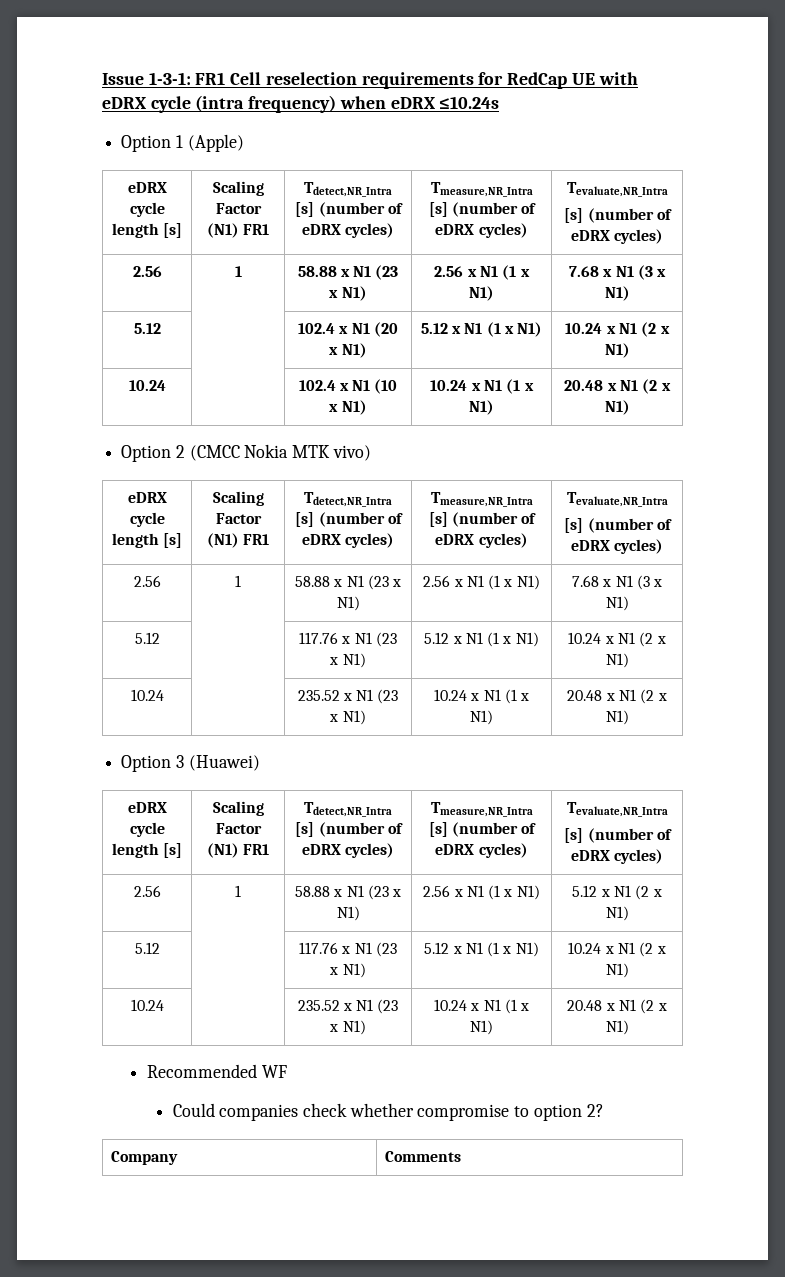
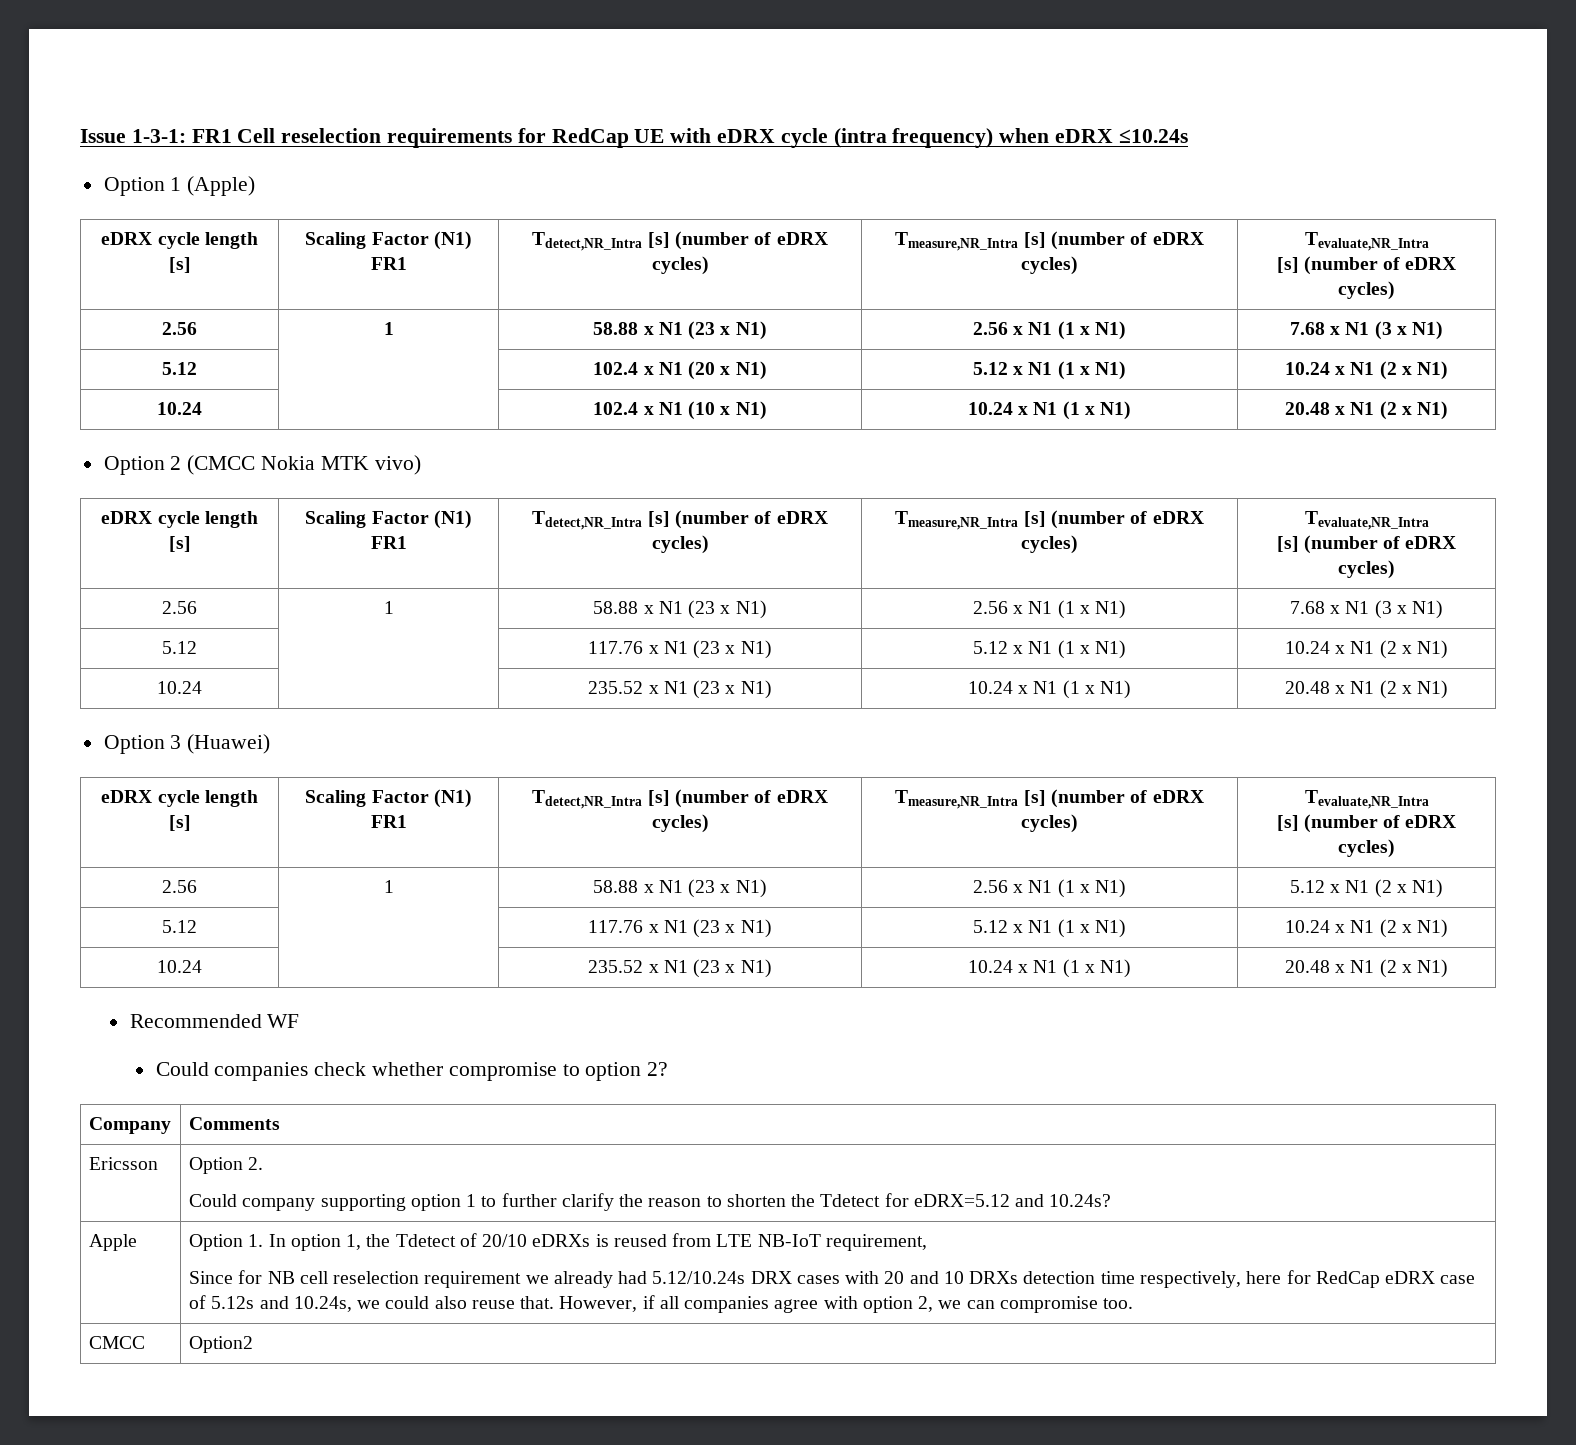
+ Ericsson | Option 2.
+ Could company supporting option 1 to further clarify the reason to shorten the Tdetect for eDRX=5.12 and 10.24s?
+ Apple | Option 1. In option 1, the Tdetect of 20/10 eDRXs is reused from LTE NB-IoT requirement,
+ Since for NB cell reselection requirement we already had 5.12/10.24s DRX cases with 20 and 10 DRXs detection time respectively, here for RedCap eDRX case of 5.12s and 10.24s, we could also reuse that. However, if all companies agree with option 2, we can compromise too.
+ CMCC | Option2

